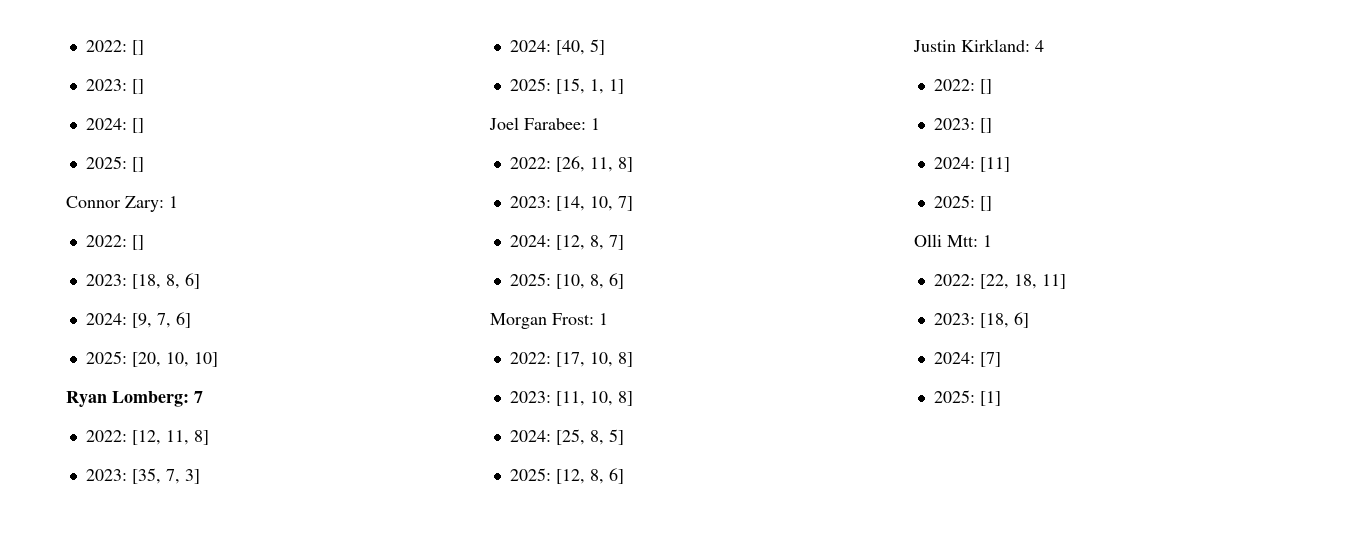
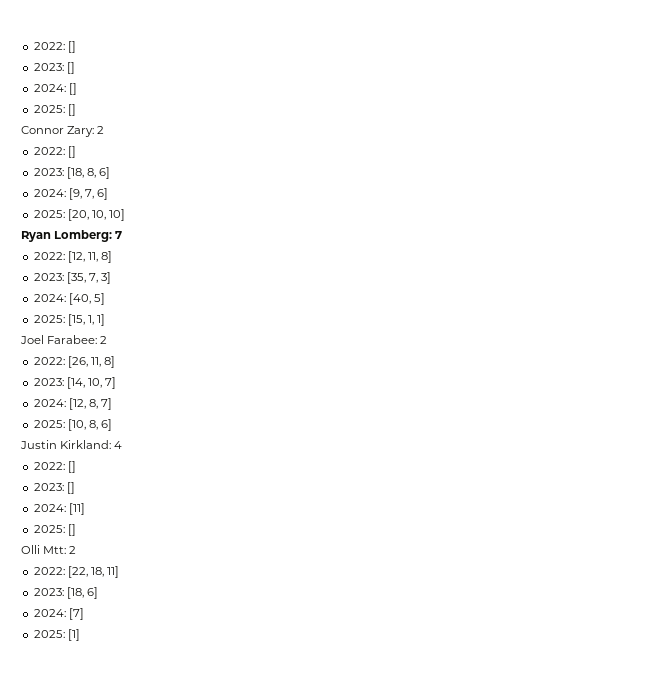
- Connor Zary: 1
+ Connor Zary: 2
- Joel Farabee: 1
+ Joel Farabee: 2
- Morgan Frost: 1
- 2022: [17, 10, 8]
- 2023: [11, 10, 8]
- 2024: [25, 8, 5]
- 2025: [12, 8, 6]
- Olli Mtt: 1
+ Olli Mtt: 2

